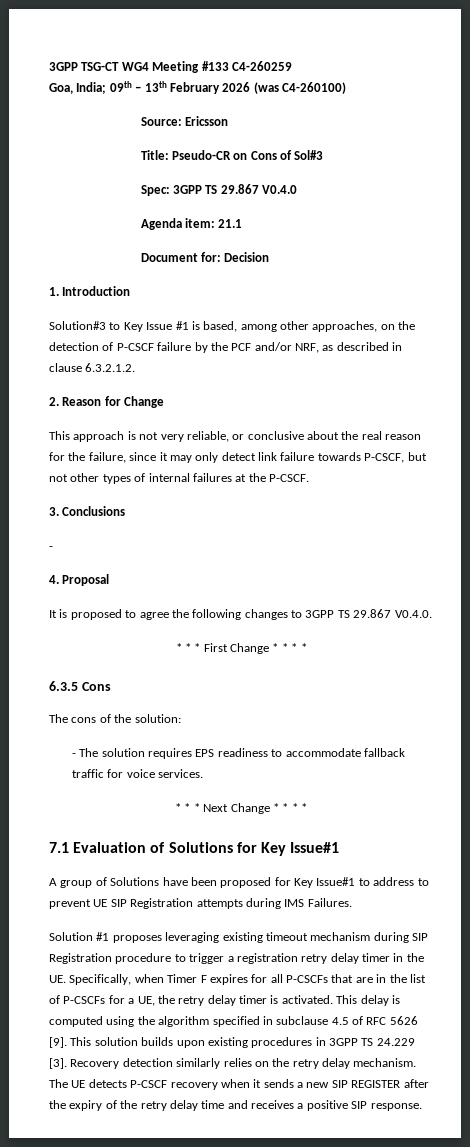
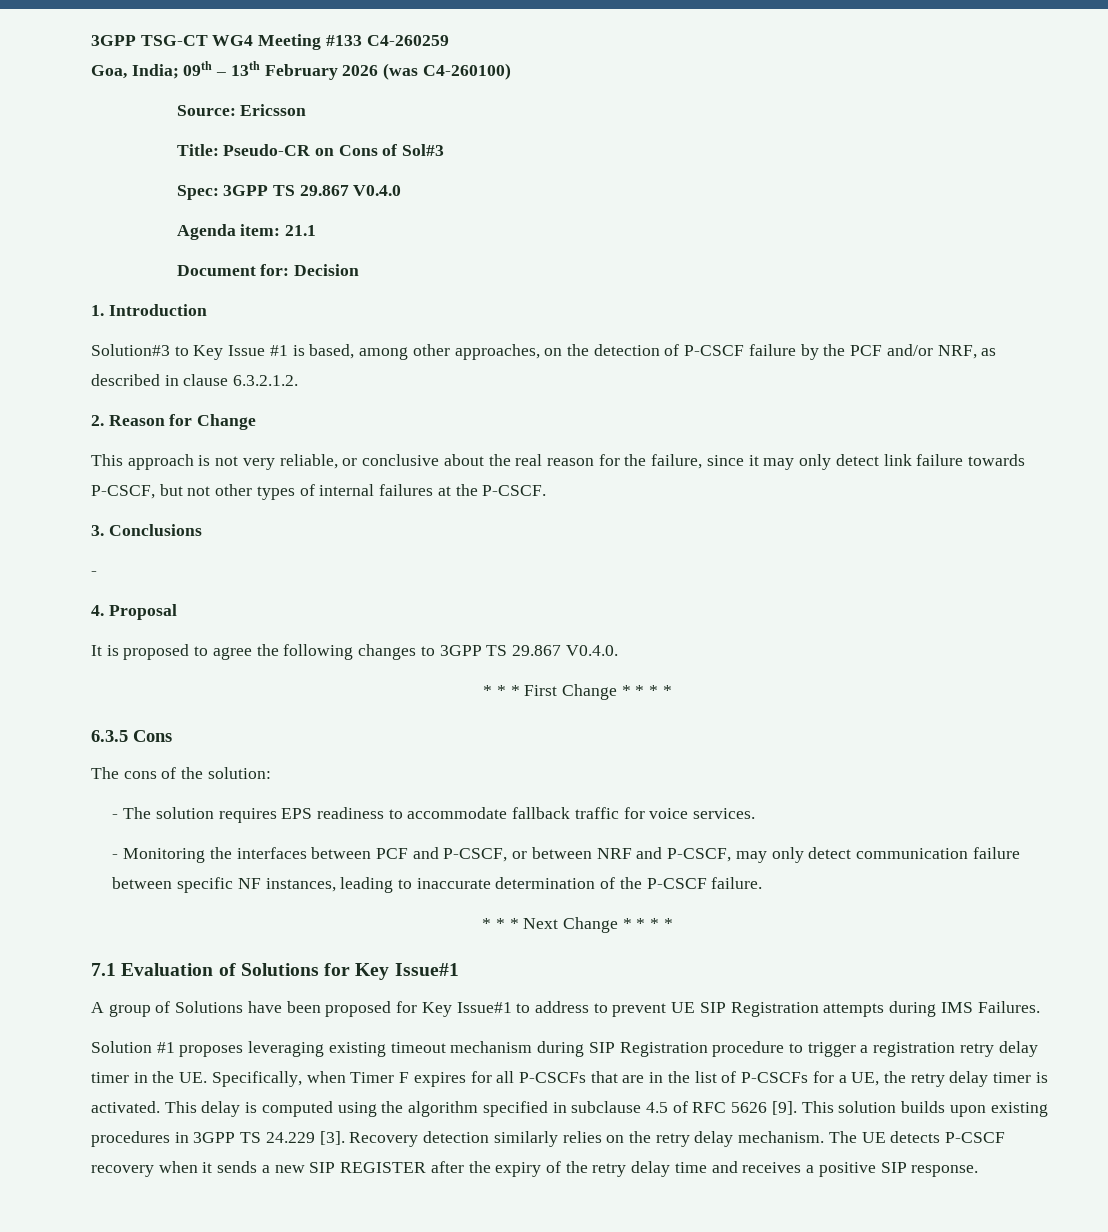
+ - Monitoring the interfaces between PCF and P-CSCF, or between NRF and P-CSCF, may only detect communication failure between specific NF instances, leading to inaccurate determination of the P-CSCF failure.

